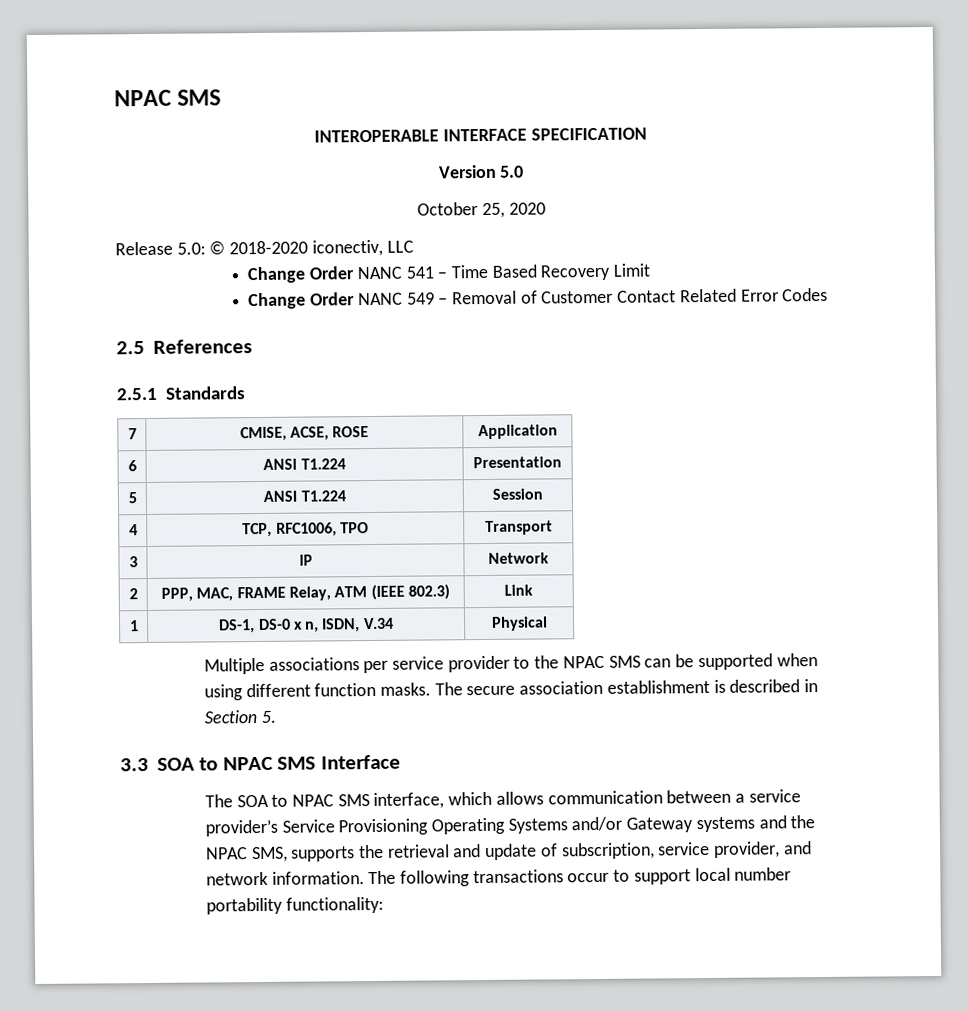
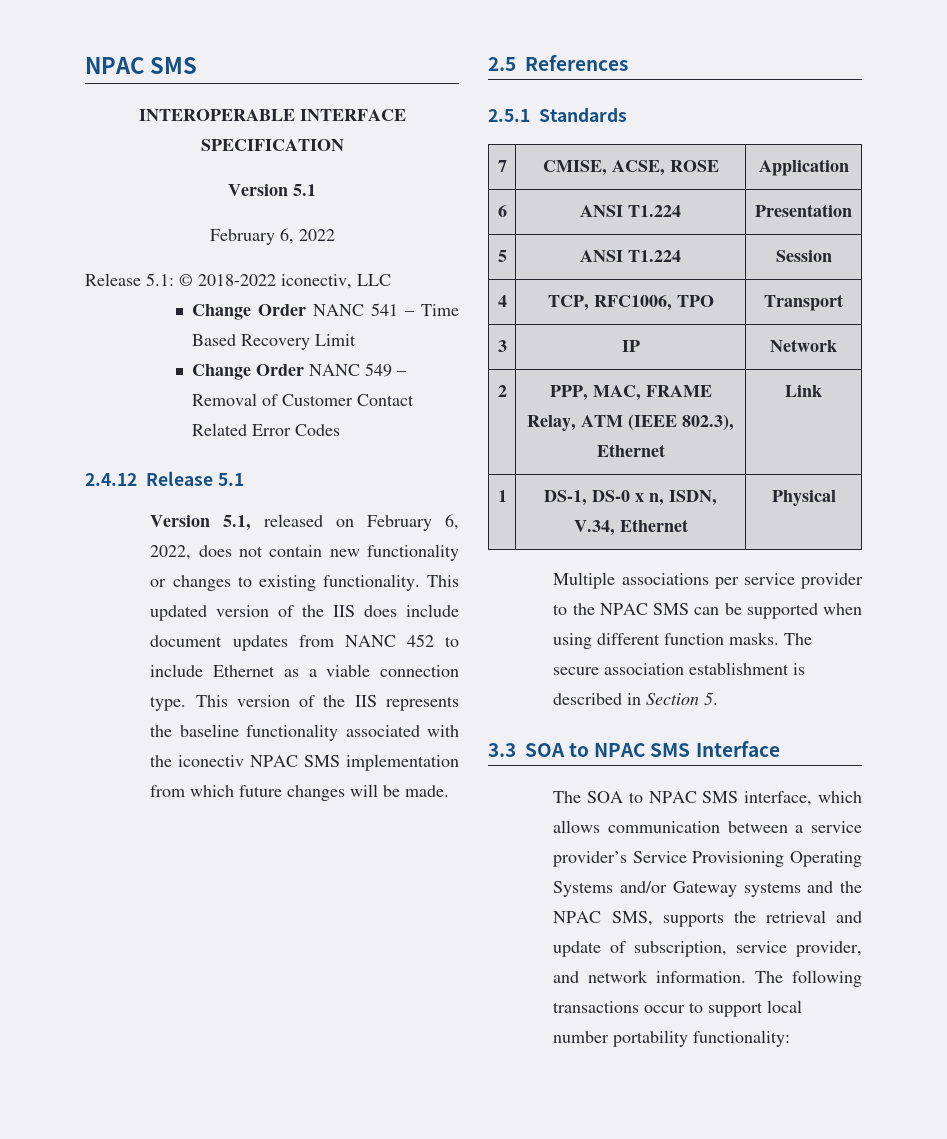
- Version 5.0
- October 25, 2020
- Release 5.0: © 2018-2020 iconectiv, LLC
+ Version 5.1
+ February 6, 2022
+ Release 5.1: © 2018-2022 iconectiv, LLC
+ 2.4.12 Release 5.1
+ Version 5.1, released on February 6, 2022, does not contain new functionality or changes to existing functionality. This updated version of the IIS does include document updates from NANC 452 to include Ethernet as a viable connection type. This version of the IIS represents the baseline functionality associated with the iconectiv NPAC SMS implementation from which future changes will be made.
- 2 | PPP, MAC, FRAME Relay, ATM (IEEE 802.3) | Link
+ 2 | PPP, MAC, FRAME Relay, ATM (IEEE 802.3), Ethernet | Link
- 1 | DS-1, DS-0 x n, ISDN, V.34 | Physical
+ 1 | DS-1, DS-0 x n, ISDN, V.34, Ethernet | Physical

